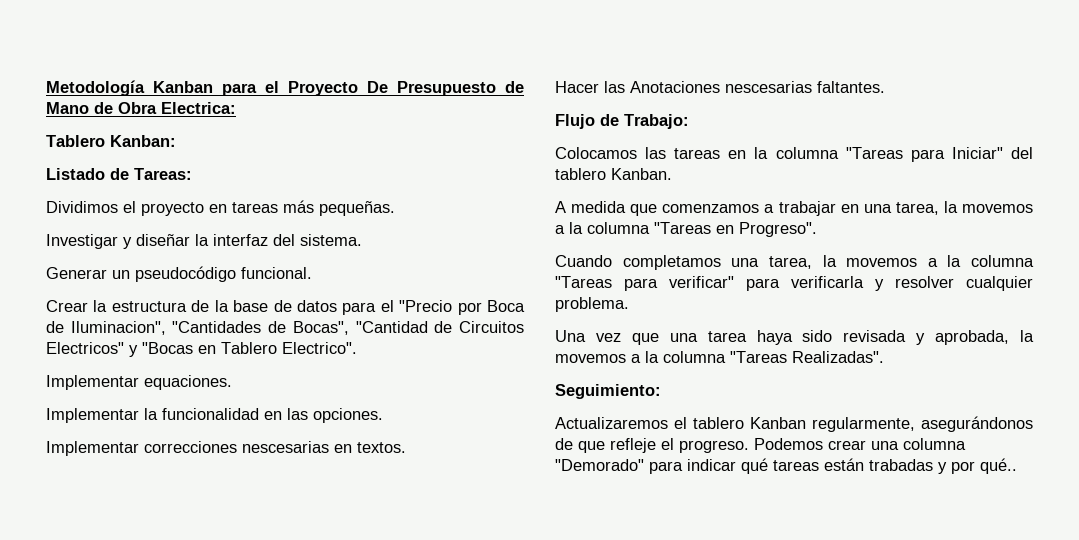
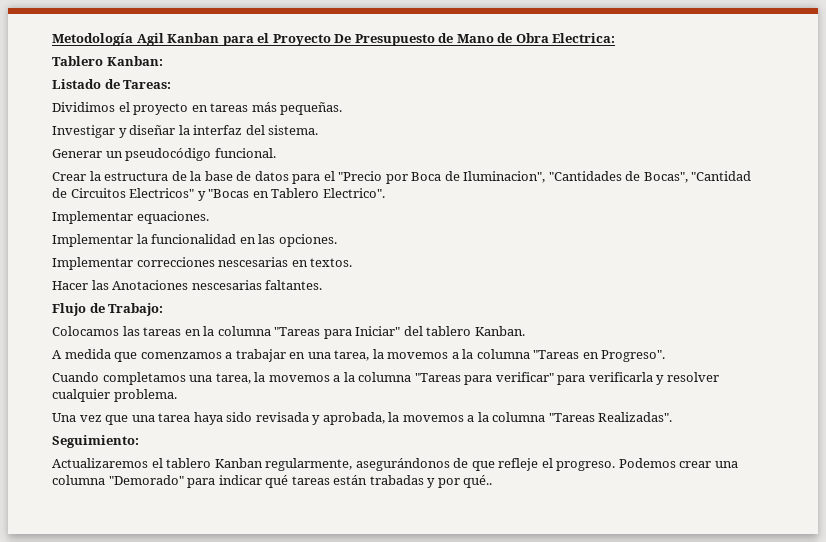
- Metodología Kanban para el Proyecto De Presupuesto de Mano de Obra Electrica:
+ Metodología Agil Kanban para el Proyecto De Presupuesto de Mano de Obra Electrica:

